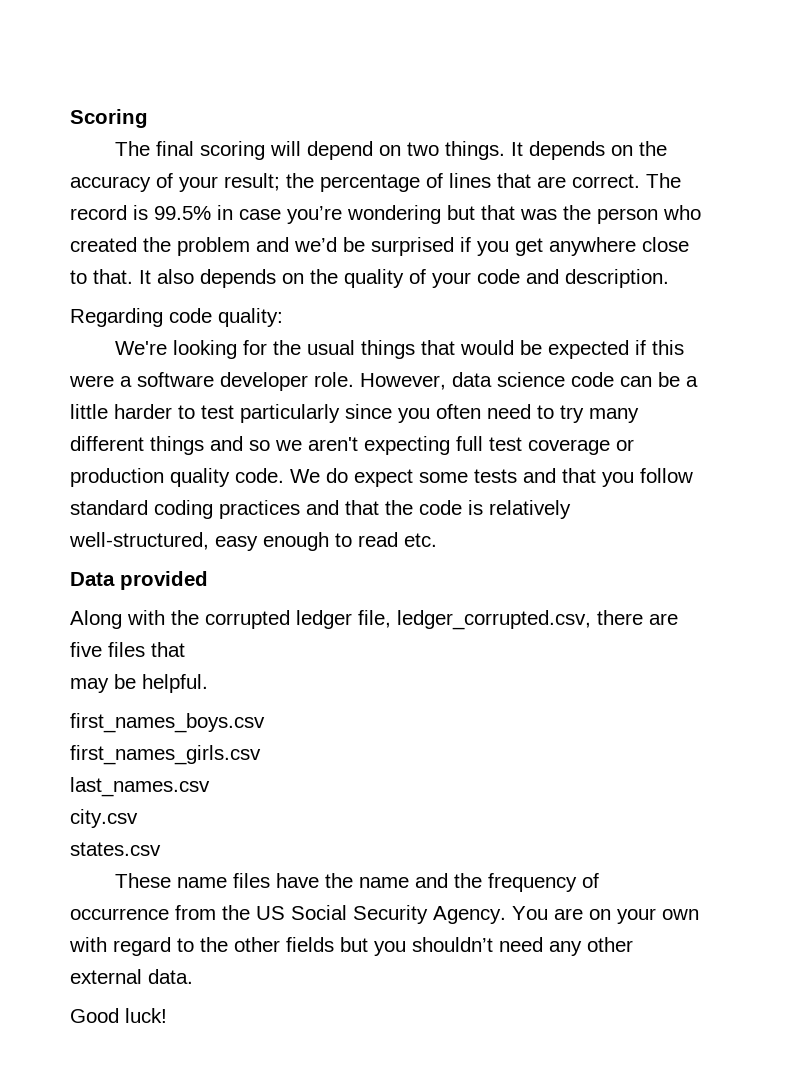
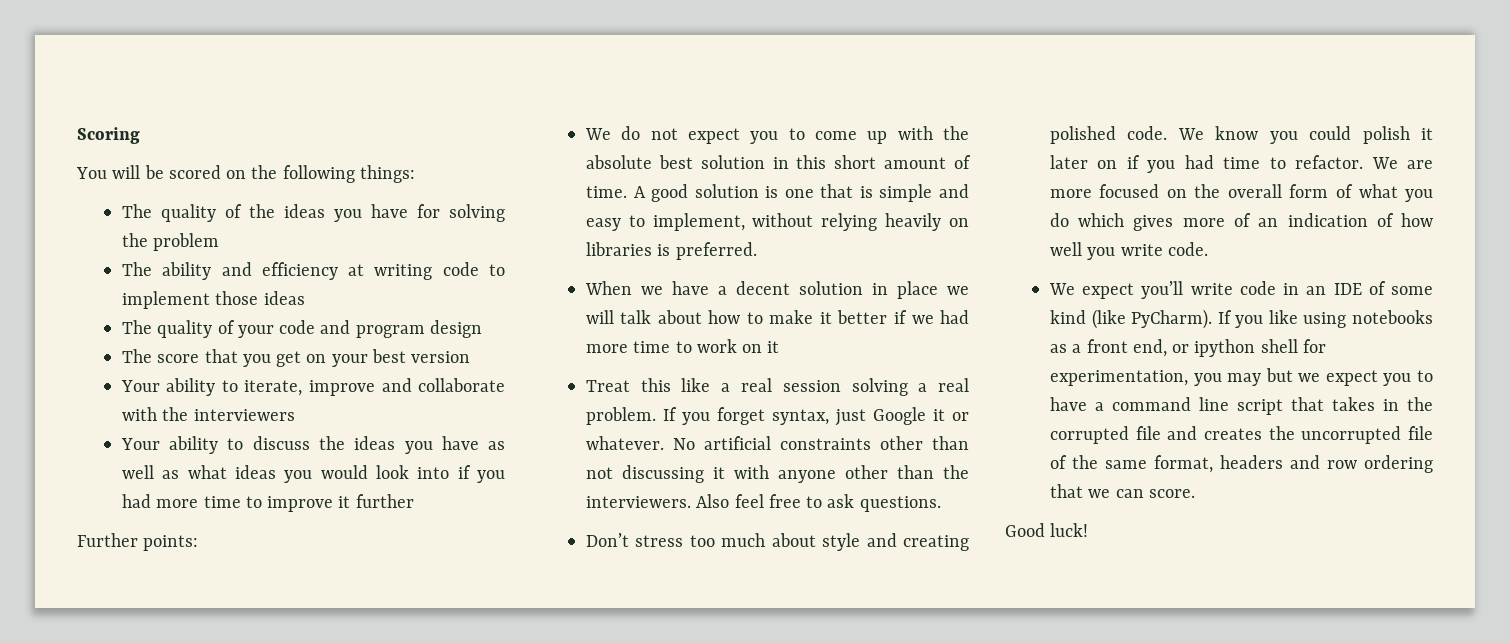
- The final scoring will depend on two things. It depends on the accuracy of your result; the percentage of lines that are correct. The record is 99.5% in case you’re wondering but that was the person who created the problem and we’d be surprised if you get anywhere close to that. It also depends on the quality of your code and description.
- Regarding code quality:
- We're looking for the usual things that would be expected if this were a software developer role. However, data science code can be a little harder to test particularly since you often need to try many different things and so we aren't expecting full test coverage or production quality code. We do expect some tests and that you follow standard coding practices and that the code is relatively well-structured, easy enough to read etc.
- Data provided
- Along with the corrupted ledger file, ledger_corrupted.csv, there are five files that
- may be helpful.
- first_names_boys.csv
- first_names_girls.csv
- last_names.csv
- city.csv
- states.csv
- These name files have the name and the frequency of occurrence from the US Social Security Agency. You are on your own with regard to the other fields but you shouldn’t need any other external data.
+ You will be scored on the following things:
+ The quality of the ideas you have for solving the problem
+ The ability and efficiency at writing code to implement those ideas
+ The quality of your code and program design
+ The score that you get on your best version
+ Your ability to iterate, improve and collaborate with the interviewers
+ Your ability to discuss the ideas you have as well as what ideas you would look into if you had more time to improve it further
+ Further points:
+ We do not expect you to come up with the absolute best solution in this short amount of time. A good solution is one that is simple and easy to implement, without relying heavily on libraries is preferred.
+ When we have a decent solution in place we will talk about how to make it better if we had more time to work on it
+ Treat this like a real session solving a real problem. If you forget syntax, just Google it or whatever. No artificial constraints other than not discussing it with anyone other than the interviewers. Also feel free to ask questions.
+ Don’t stress too much about style and creating polished code. We know you could polish it later on if you had time to refactor. We are more focused on the overall form of what you do which gives more of an indication of how well you write code.
+ We expect you’ll write code in an IDE of some kind (like PyCharm). If you like using notebooks as a front end, or ipython shell for experimentation, you may but we expect you to have a command line script that takes in the corrupted file and creates the uncorrupted file of the same format, headers and row ordering that we can score.

